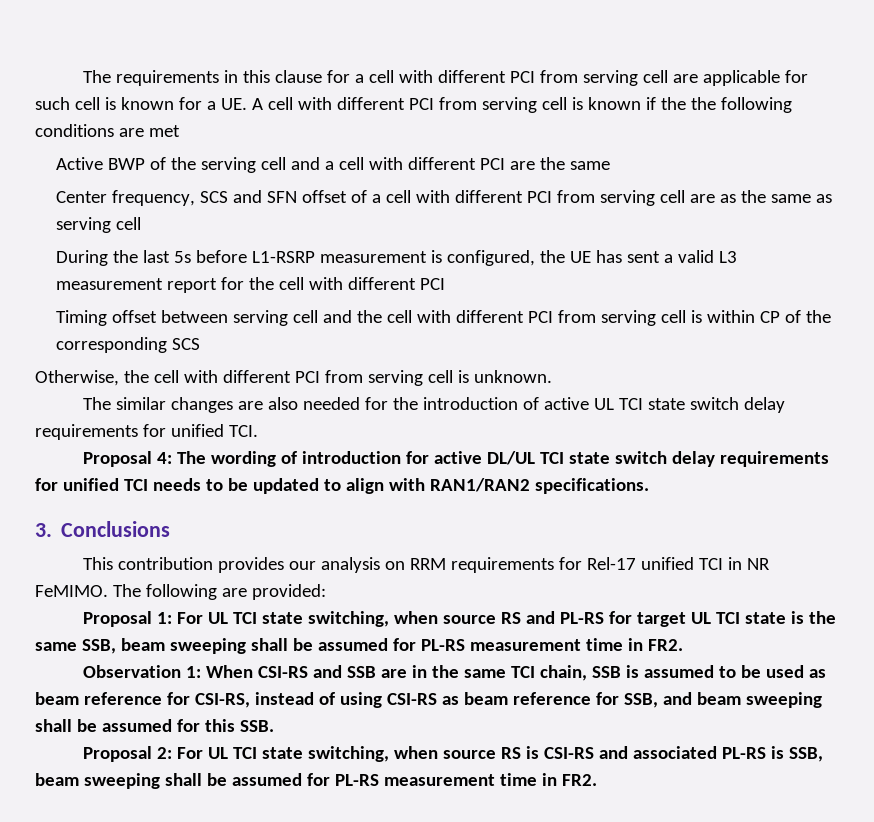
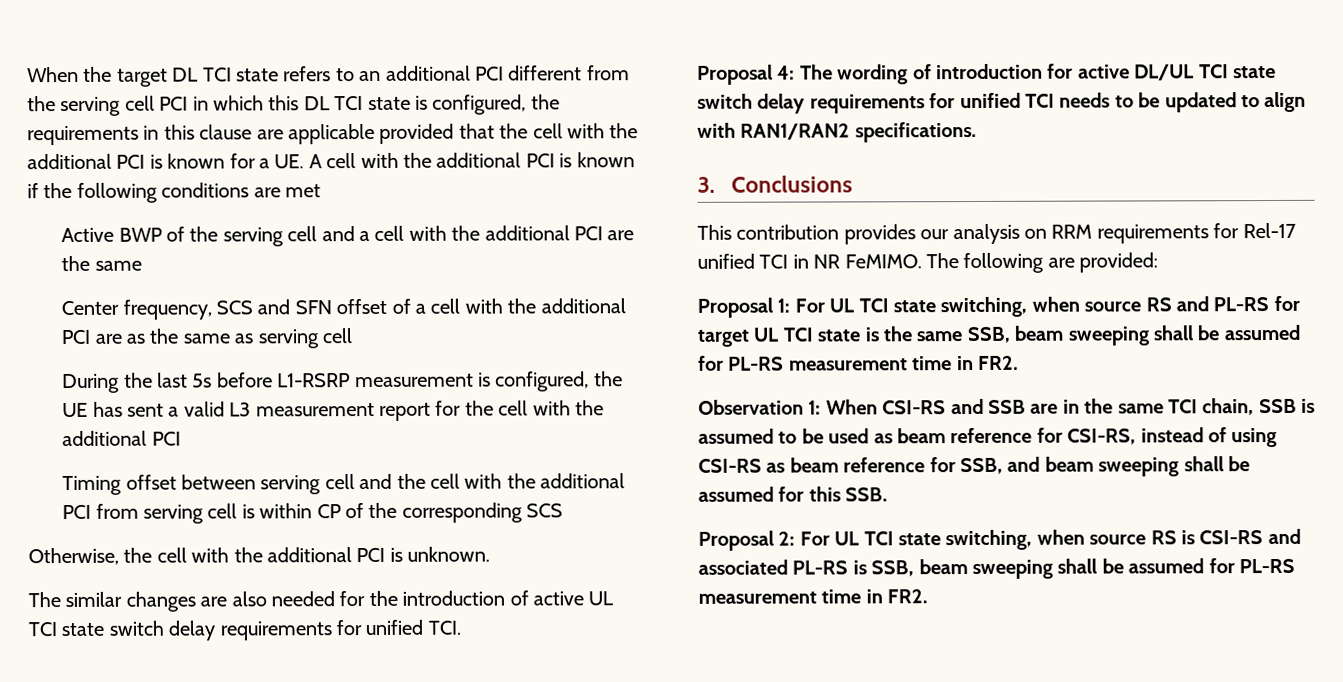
- The requirements in this clause for a cell with different PCI from serving cell are applicable for such cell is known for a UE. A cell with different PCI from serving cell is known if the the following conditions are met
+ When the target DL TCI state refers to an additional PCI different from the serving cell PCI in which this DL TCI state is configured, the requirements in this clause are applicable provided that the cell with the additional PCI is known for a UE. A cell with the additional PCI is known if the following conditions are met
- Active BWP of the serving cell and a cell with different PCI are the same
+ Active BWP of the serving cell and a cell with the additional PCI are the same
- Center frequency, SCS and SFN offset of a cell with different PCI from serving cell are as the same as serving cell
+ Center frequency, SCS and SFN offset of a cell with the additional PCI are as the same as serving cell
- During the last 5s before L1-RSRP measurement is configured, the UE has sent a valid L3 measurement report for the cell with different PCI
+ During the last 5s before L1-RSRP measurement is configured, the UE has sent a valid L3 measurement report for the cell with the additional PCI
- Timing offset between serving cell and the cell with different PCI from serving cell is within CP of the corresponding SCS
+ Timing offset between serving cell and the cell with the additional PCI from serving cell is within CP of the corresponding SCS
- Otherwise, the cell with different PCI from serving cell is unknown.
+ Otherwise, the cell with the additional PCI is unknown.

